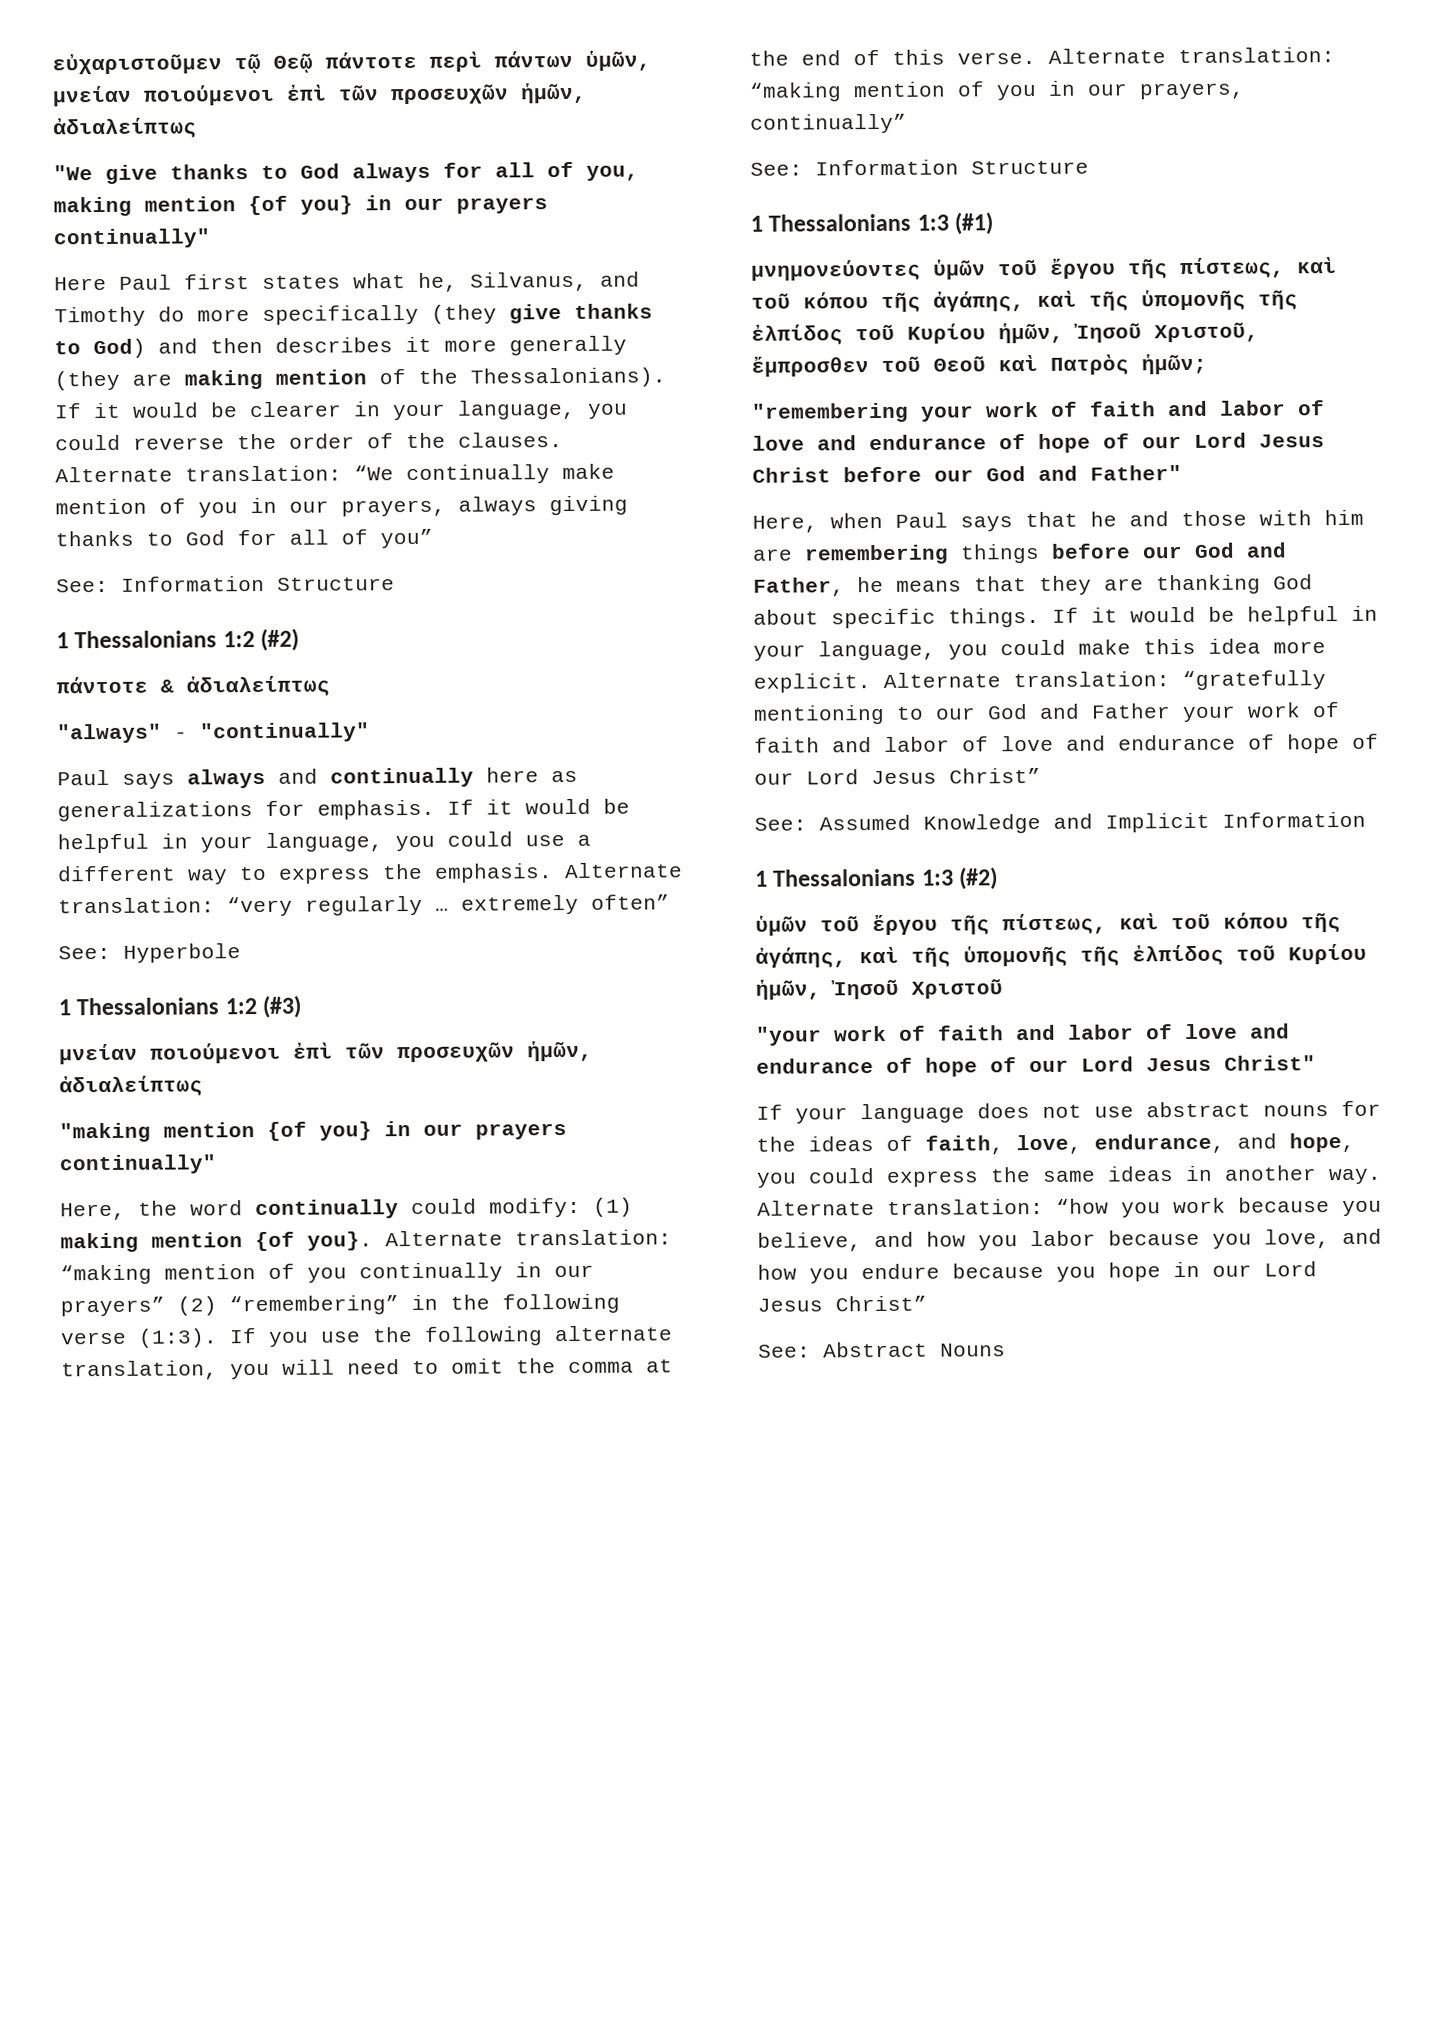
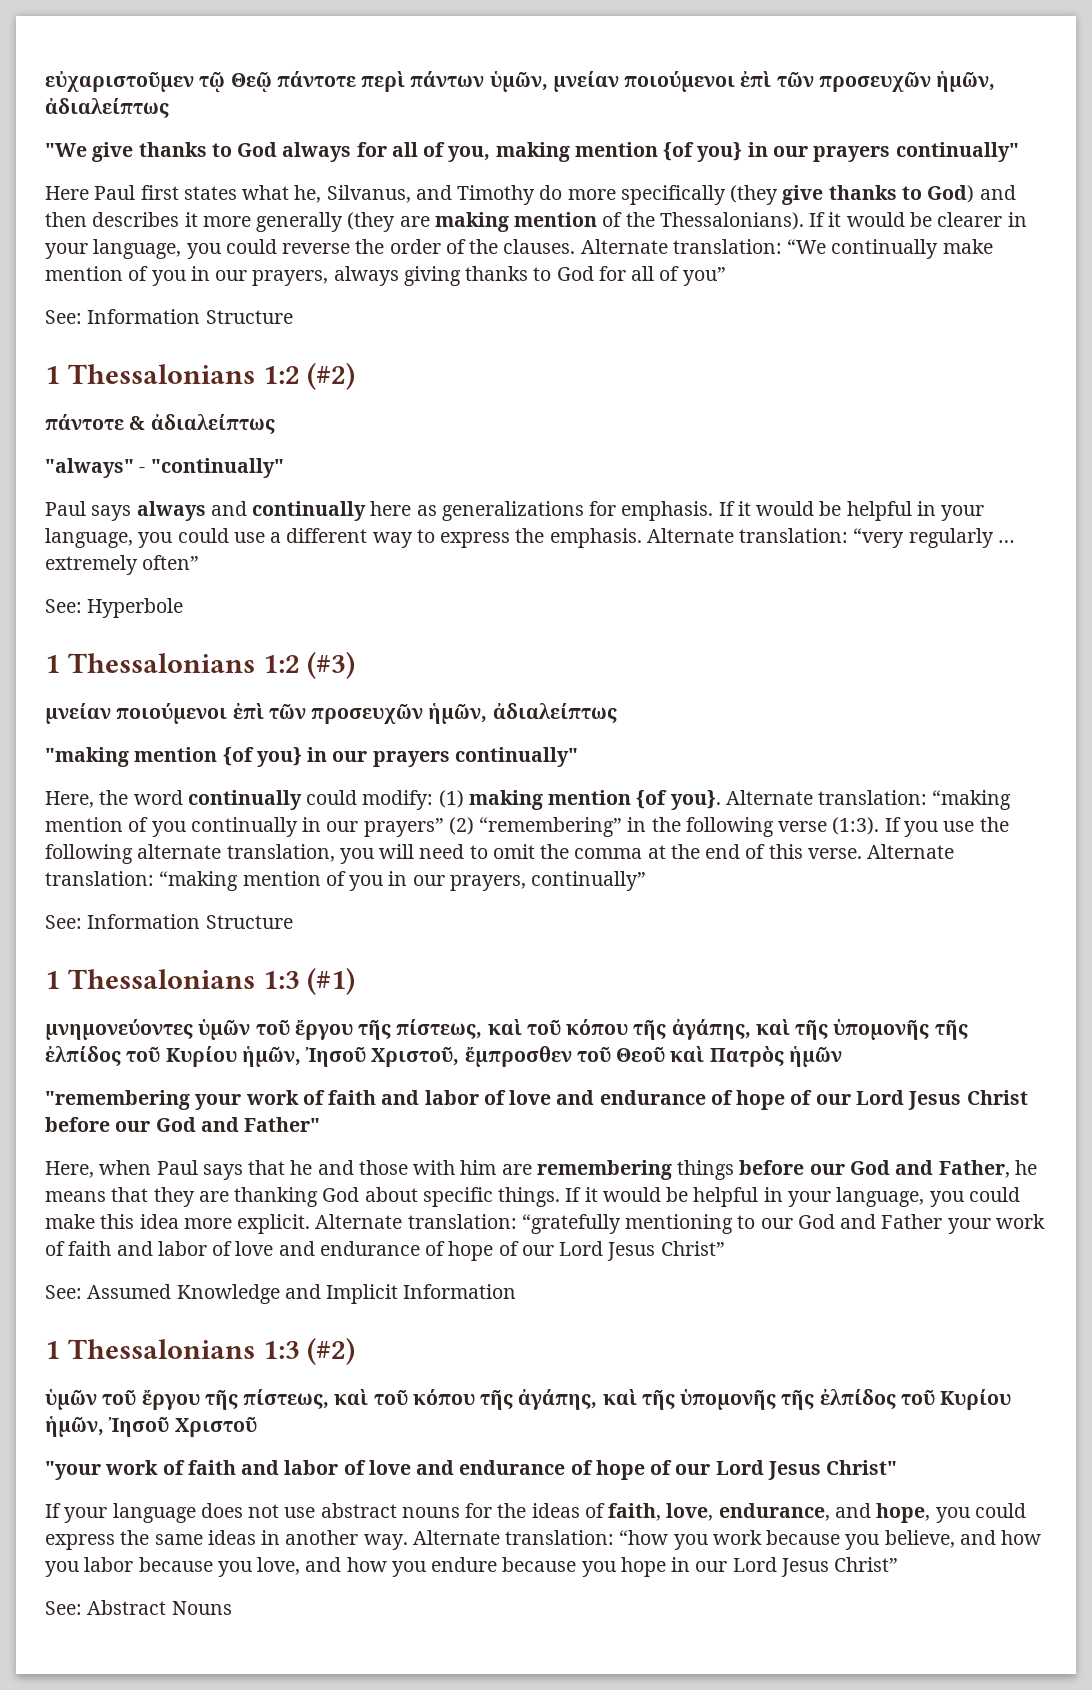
- μνημονεύοντες ὑμῶν τοῦ ἔργου τῆς πίστεως, καὶ τοῦ κόπου τῆς ἀγάπης, καὶ τῆς ὑπομονῆς τῆς ἐλπίδος τοῦ Κυρίου ἡμῶν, Ἰησοῦ Χριστοῦ, ἔμπροσθεν τοῦ Θεοῦ καὶ Πατρὸς ἡμῶν;
+ μνημονεύοντες ὑμῶν τοῦ ἔργου τῆς πίστεως, καὶ τοῦ κόπου τῆς ἀγάπης, καὶ τῆς ὑπομονῆς τῆς ἐλπίδος τοῦ Κυρίου ἡμῶν, Ἰησοῦ Χριστοῦ, ἔμπροσθεν τοῦ Θεοῦ καὶ Πατρὸς ἡμῶν

